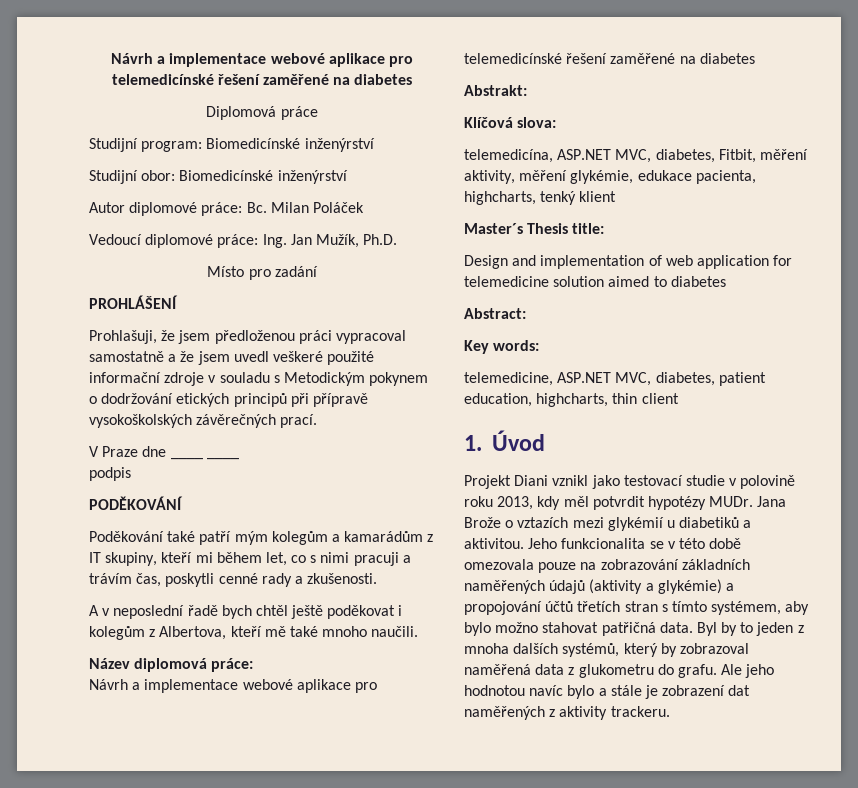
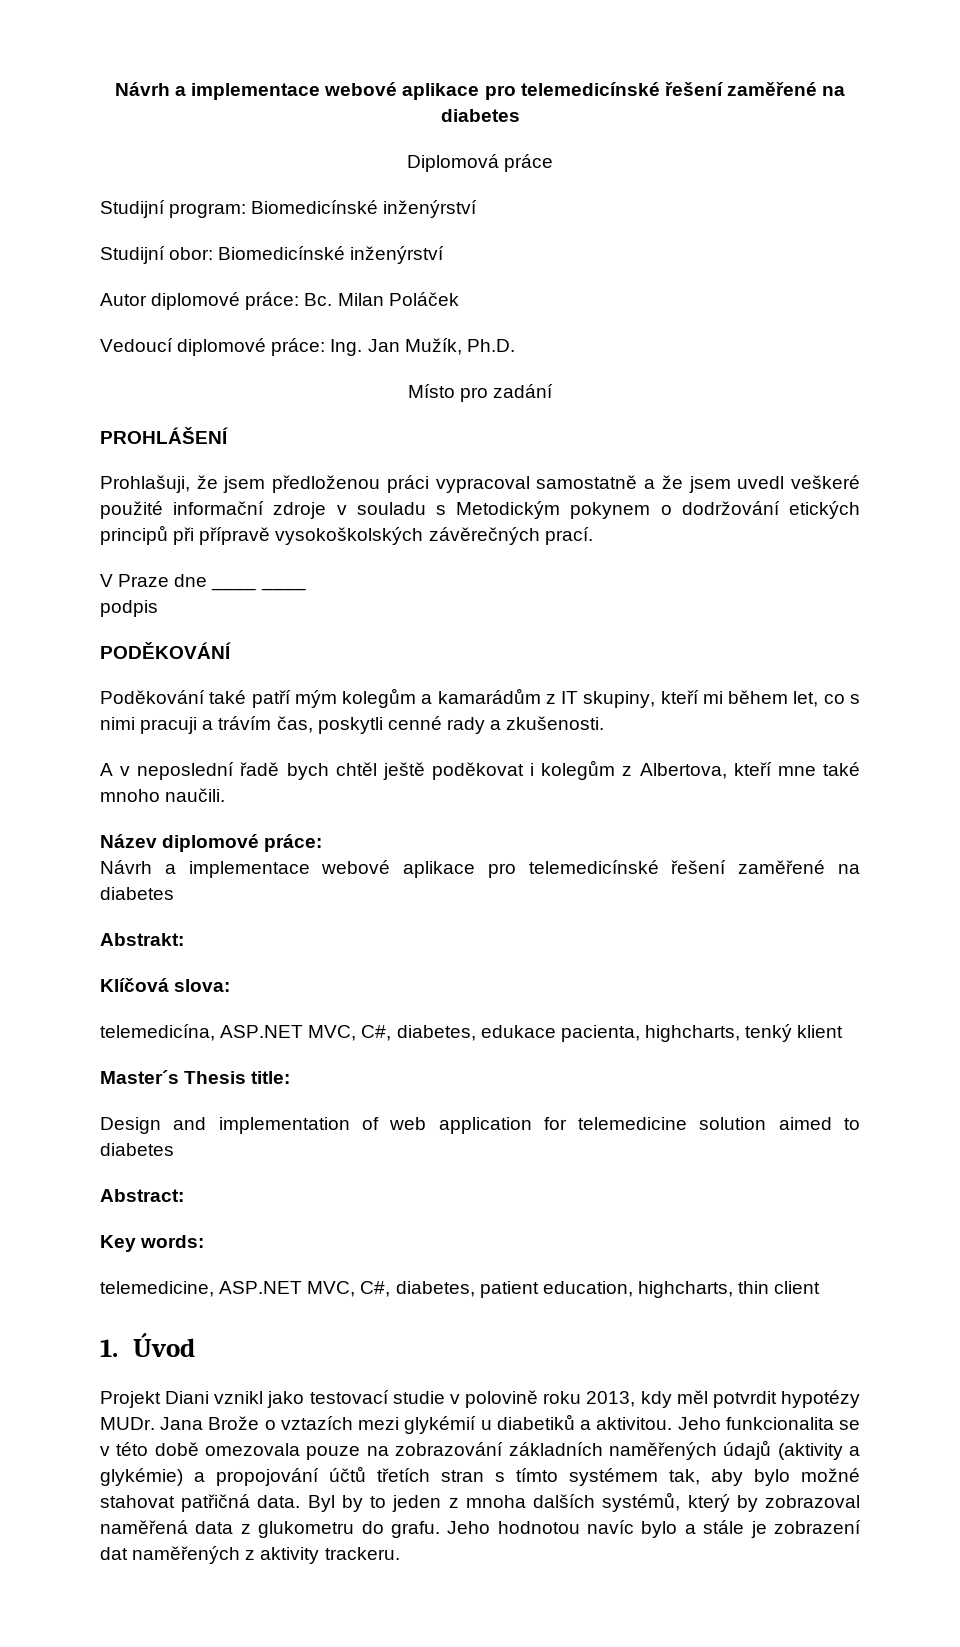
- A v neposlední řadě bych chtěl ještě poděkovat i kolegům z Albertova, kteří mě také mnoho naučili.
+ A v neposlední řadě bych chtěl ještě poděkovat i kolegům z Albertova, kteří mne také mnoho naučili.
- Název diplomová práce:
+ Název diplomové práce:
- telemedicína, ASP.NET MVC, diabetes, Fitbit, měření aktivity, měření glykémie, edukace pacienta, highcharts, tenký klient
+ telemedicína, ASP.NET MVC, C#, diabetes, edukace pacienta, highcharts, tenký klient
- telemedicine, ASP.NET MVC, diabetes, patient education, highcharts, thin client
+ telemedicine, ASP.NET MVC, C#, diabetes, patient education, highcharts, thin client
- Jeho funkcionalita se v této době omezovala pouze na zobrazování základních naměřených údajů (aktivity a glykémie) a propojování účtů třetích stran s tímto systémem, aby bylo možno stahovat patřičná data.
+ Jeho funkcionalita se v této době omezovala pouze na zobrazování základních naměřených údajů (aktivity a glykémie) a propojování účtů třetích stran s tímto systémem tak, aby bylo možné stahovat patřičná data.
- Ale jeho hodnotou navíc bylo a stále je zobrazení dat naměřených z aktivity trackeru.
+ Jeho hodnotou navíc bylo a stále je zobrazení dat naměřených z aktivity trackeru.

